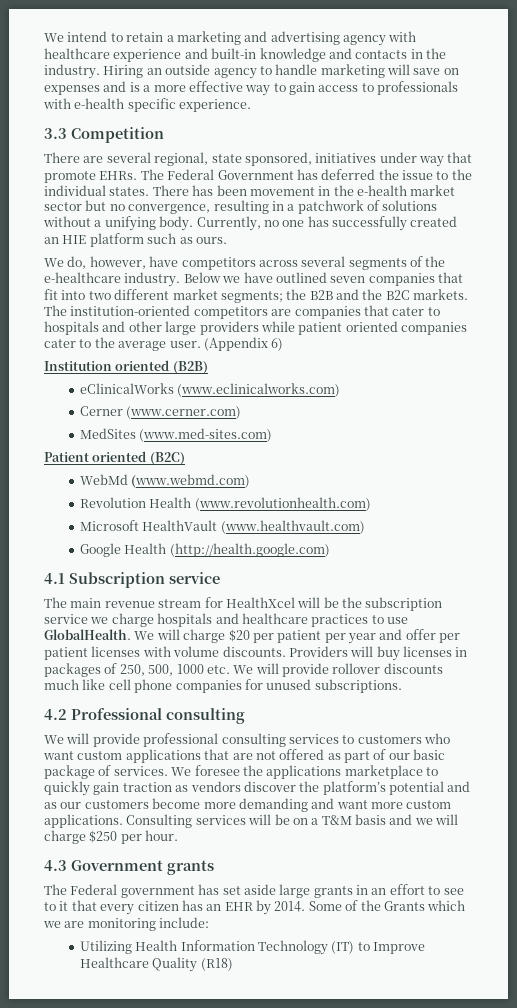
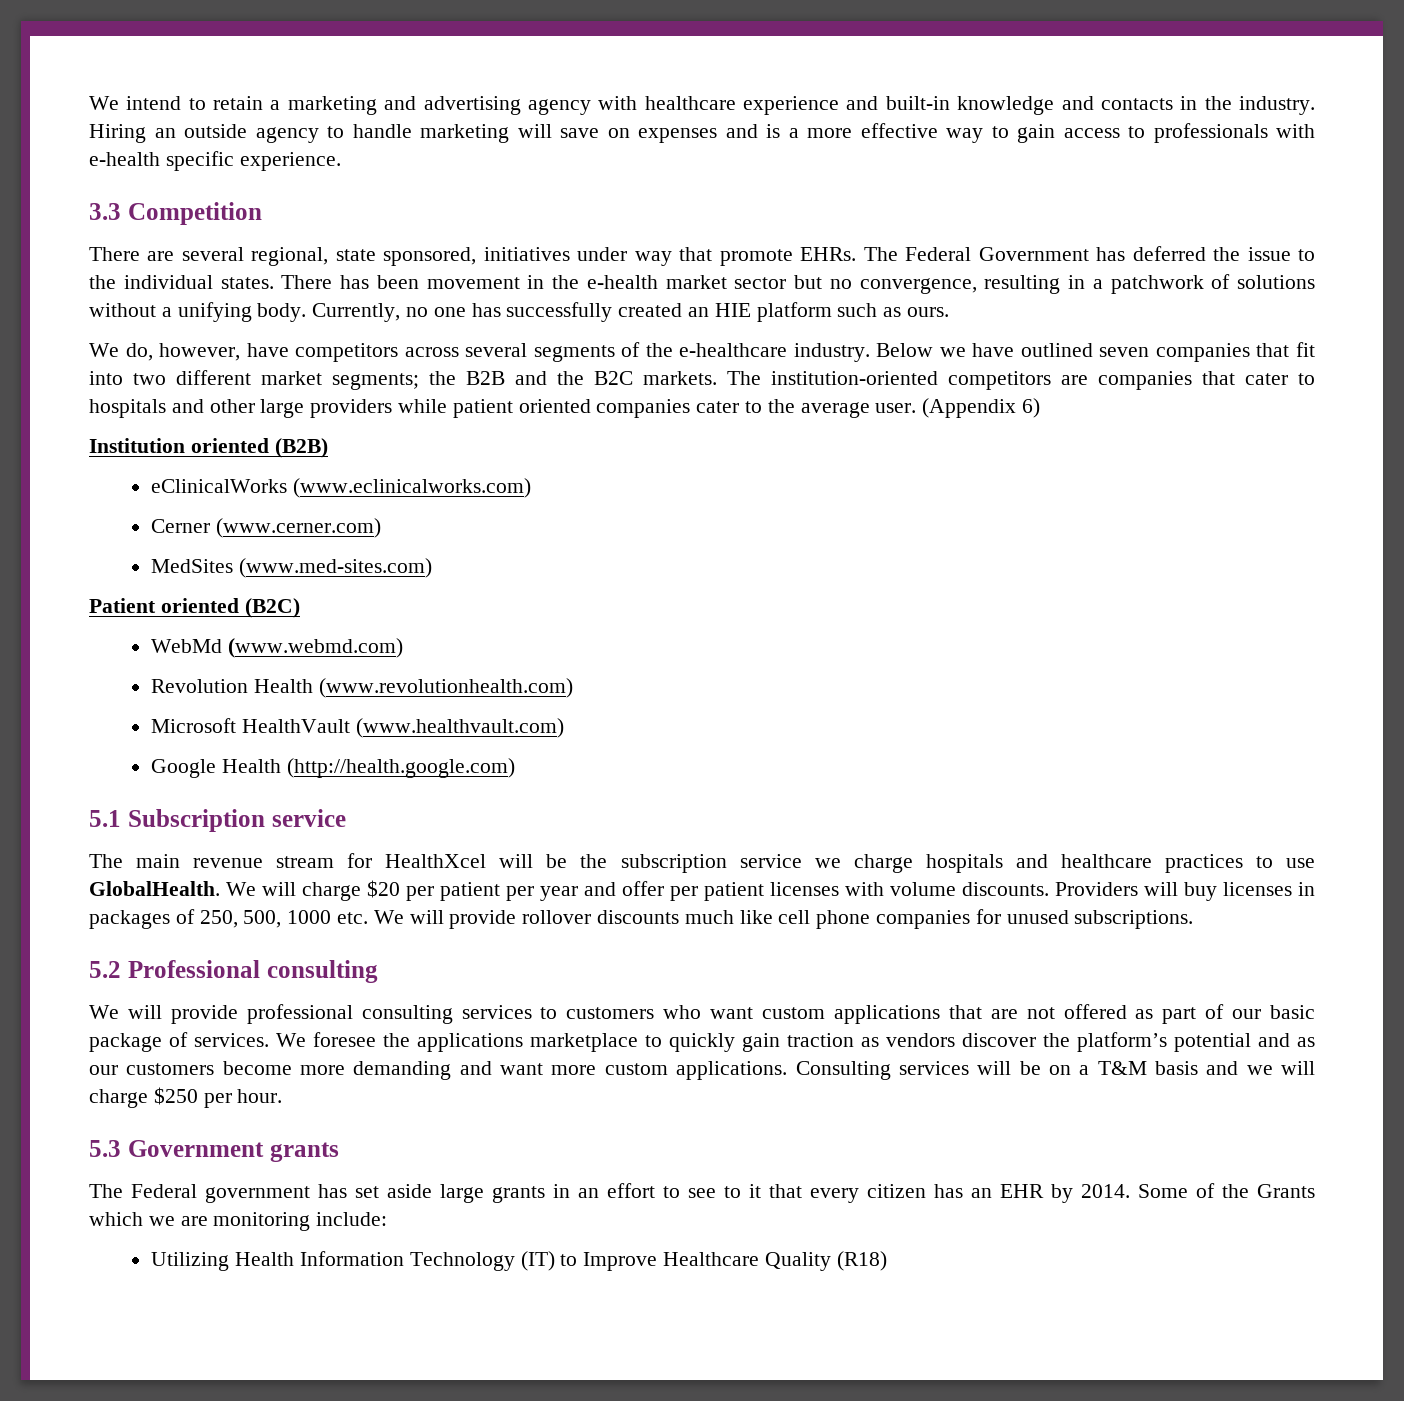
- 4.1 Subscription service
+ 5.1 Subscription service
- 4.2 Professional consulting
+ 5.2 Professional consulting
- 4.3 Government grants
+ 5.3 Government grants

